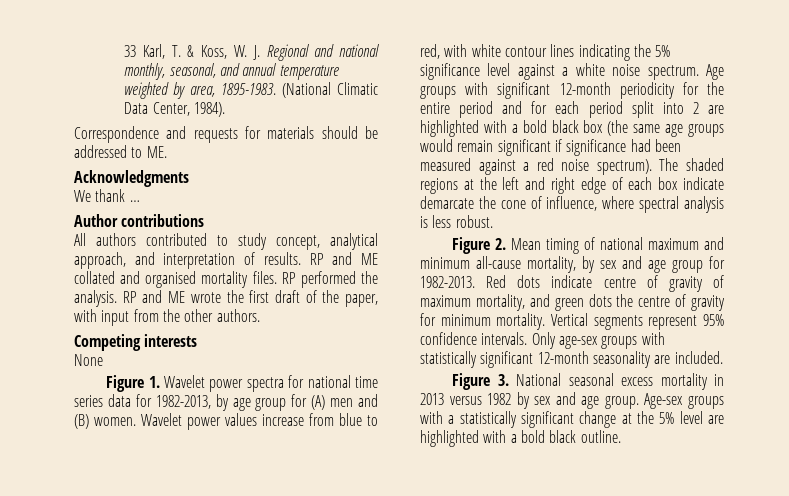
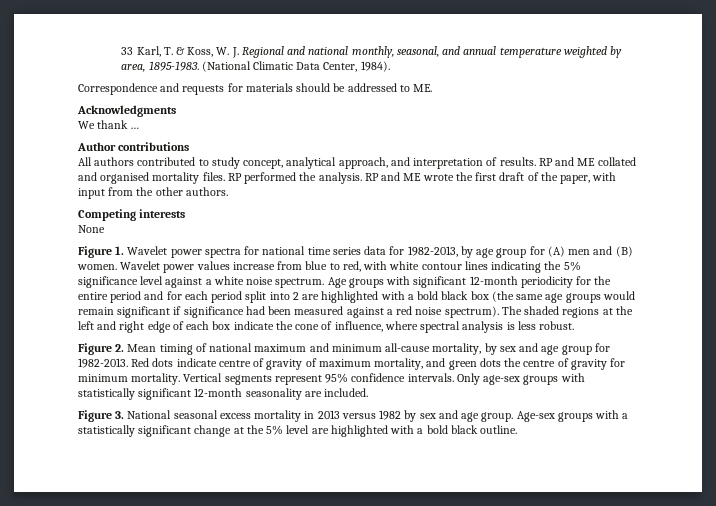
- The shaded regions at the left and right edge of each box indicate demarcate the cone of influence, where spectral analysis is less robust.
+ The shaded regions at the left and right edge of each box indicate the cone of influence, where spectral analysis is less robust.

